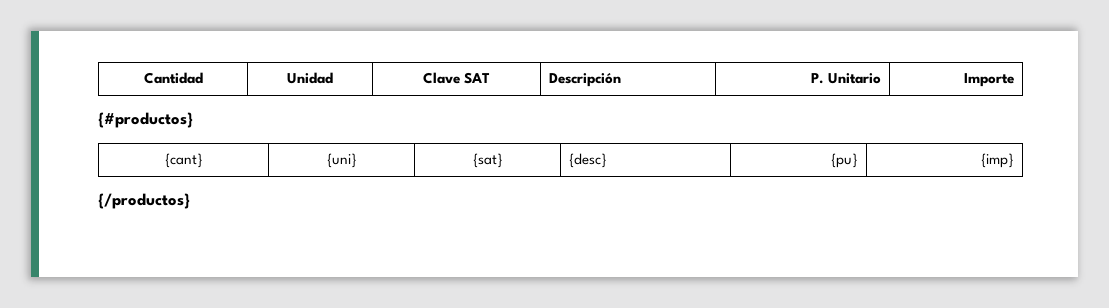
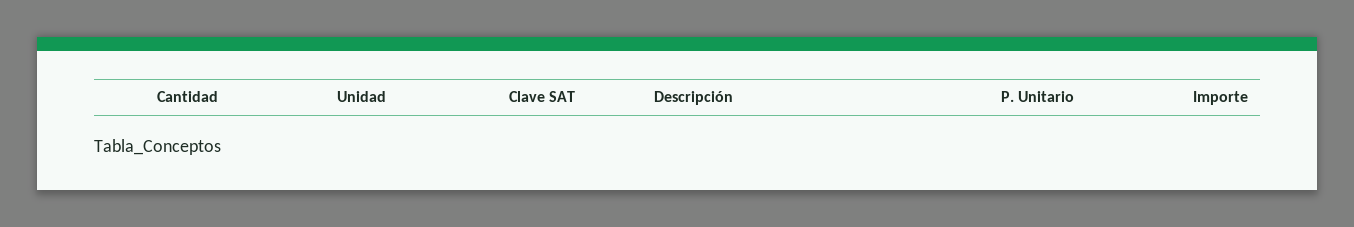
- {#productos}
- {cant} | {uni} | {sat} | {desc} | {pu} | {imp}
- {/productos}
+ Tabla_Conceptos

